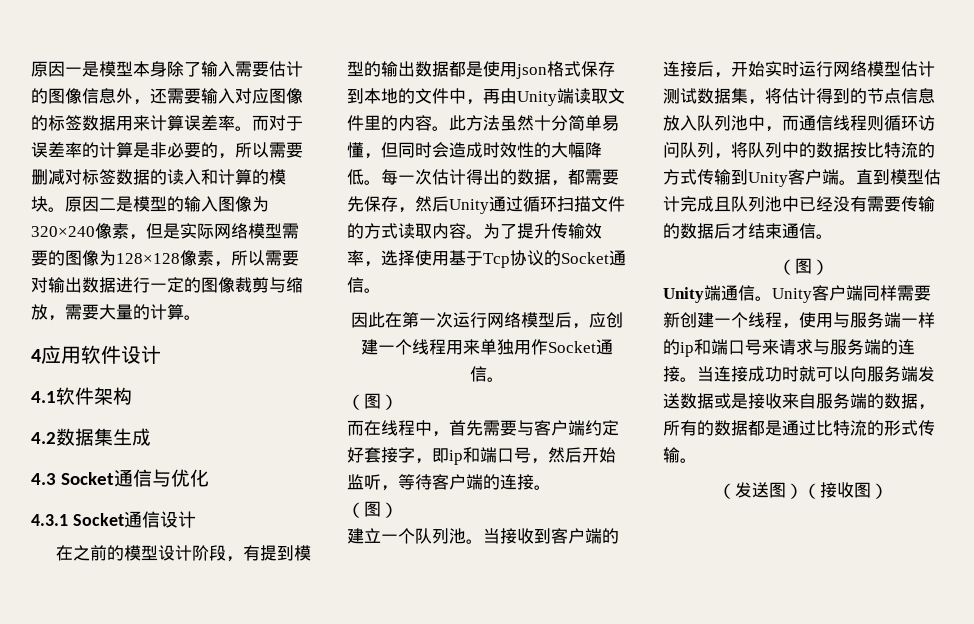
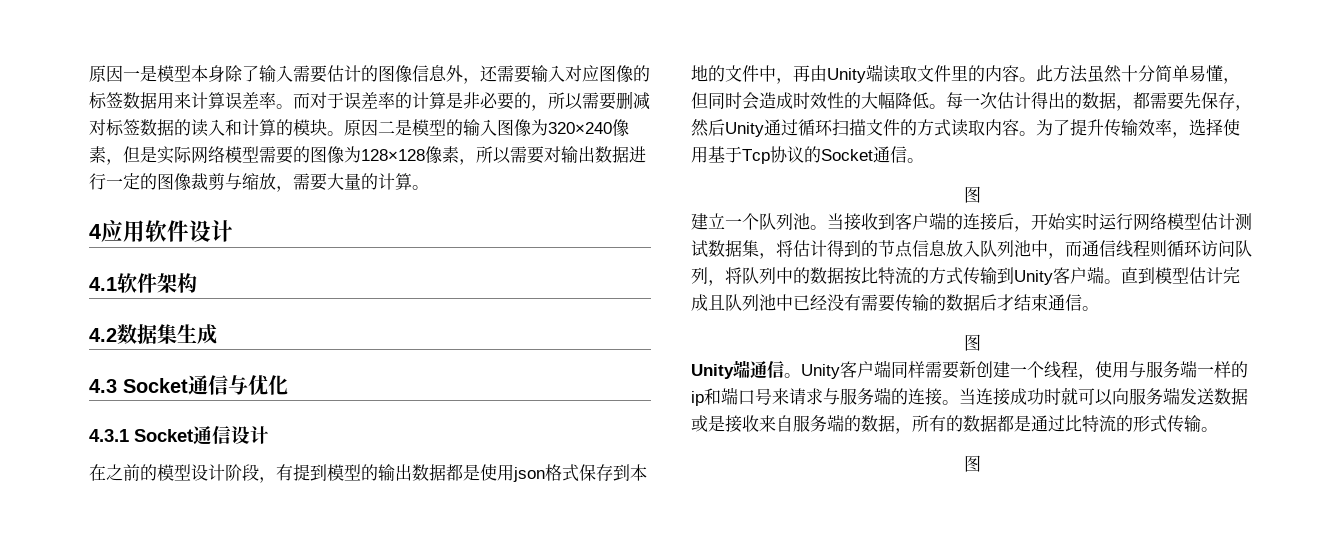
  为了提升传输效率，选择使用基于Tcp协议的Socket通信。
- 因此在第一次运行网络模型后，应创建一个线程用来单独用作Socket通信。
- （图）
- 而在线程中，首先需要与客户端约定好套接字，即ip和端口号，然后开始监听，等待客户端的连接。
- （图）
+ 图
  直到模型估计完成且队列池中已经没有需要传输的数据后才结束通信。
- （图）
+ 图
  当连接成功时就可以向服务端发送数据或是接收来自服务端的数据，所有的数据都是通过比特流的形式传输。
- （发送图）（接收图）
+ 图

